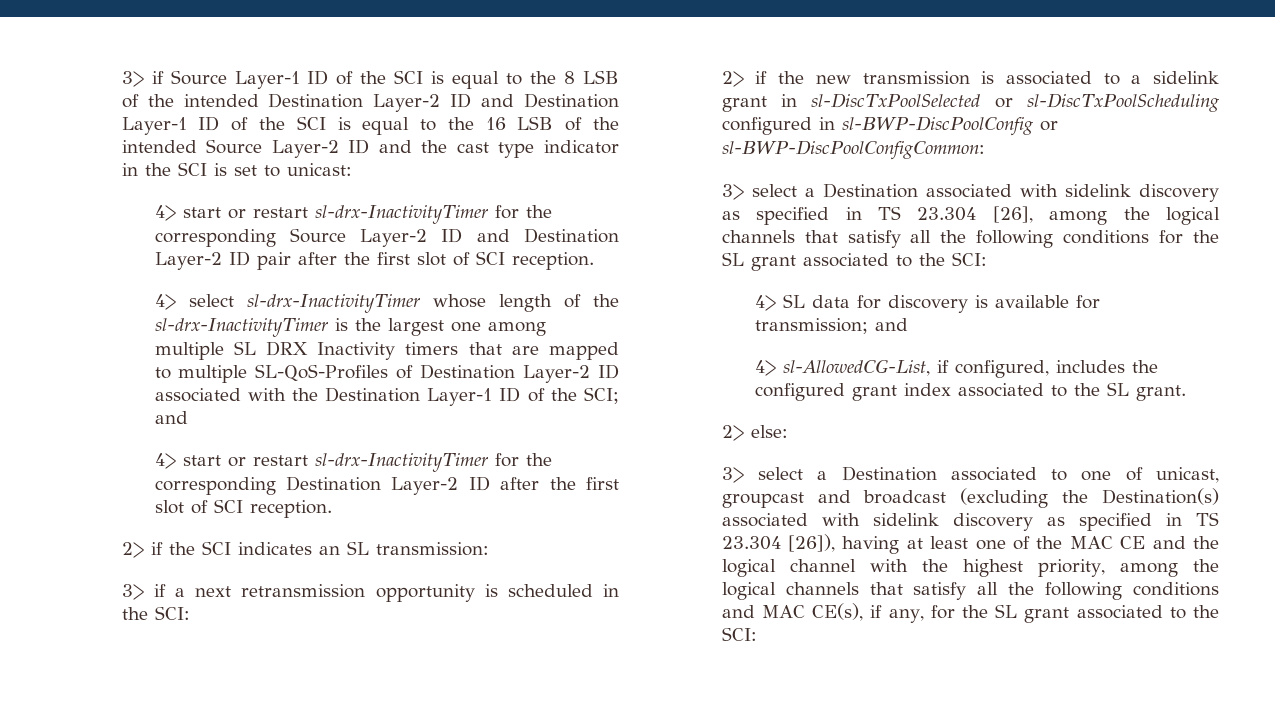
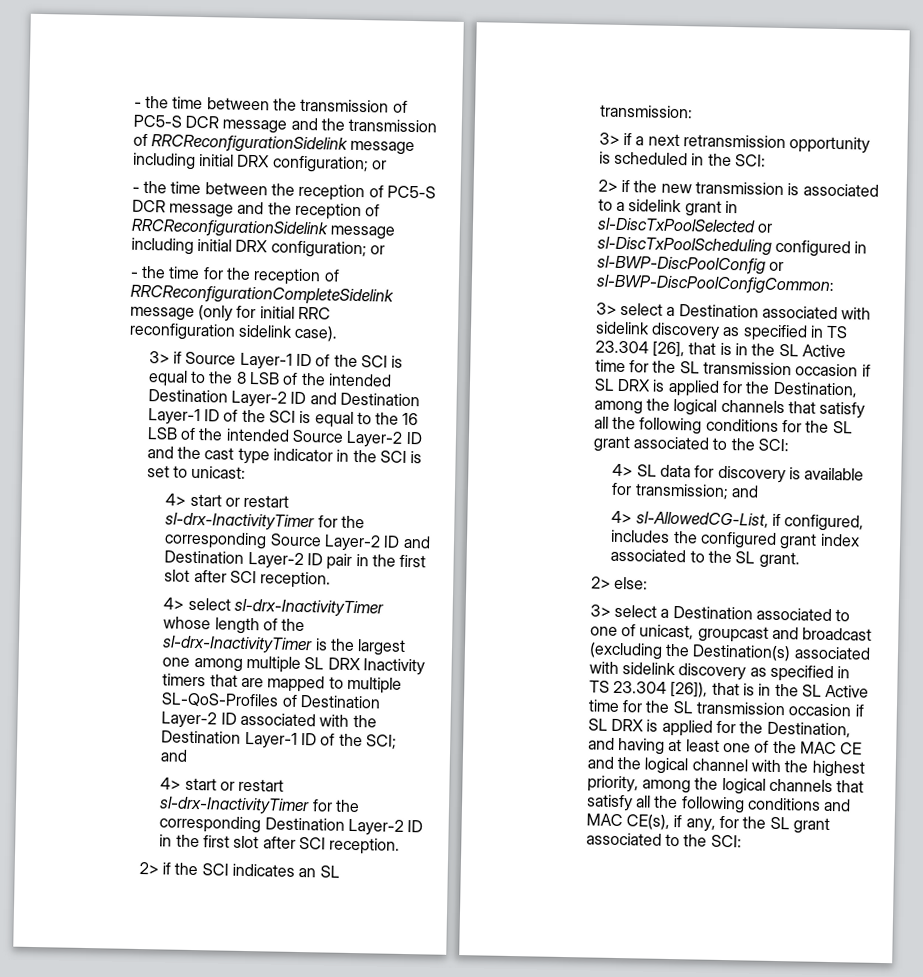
+ - the time between the transmission of PC5-S DCR message and the transmission of RRCReconfigurationSidelink message including initial DRX configuration; or
+ - the time between the reception of PC5-S DCR message and the reception of RRCReconfigurationSidelink message including initial DRX configuration; or
+ - the time for the reception of RRCReconfigurationCompleteSidelink message (only for initial RRC reconfiguration sidelink case).
- 4> start or restart sl-drx-InactivityTimer for the corresponding Source Layer-2 ID and Destination Layer-2 ID pair after the first slot of SCI reception.
+ 4> start or restart sl-drx-InactivityTimer for the corresponding Source Layer-2 ID and Destination Layer-2 ID pair in the first slot after SCI reception.
- 4> start or restart sl-drx-InactivityTimer for the corresponding Destination Layer-2 ID after the first slot of SCI reception.
+ 4> start or restart sl-drx-InactivityTimer for the corresponding Destination Layer-2 ID in the first slot after SCI reception.
- 3> select a Destination associated with sidelink discovery as specified in TS 23.304 [26], among the logical channels that satisfy all the following conditions for the SL grant associated to the SCI:
+ 3> select a Destination associated with sidelink discovery as specified in TS 23.304 [26], that is in the SL Active time for the SL transmission occasion if SL DRX is applied for the Destination, among the logical channels that satisfy all the following conditions for the SL grant associated to the SCI:
- 3> select a Destination associated to one of unicast, groupcast and broadcast (excluding the Destination(s) associated with sidelink discovery as specified in TS 23.304 [26]), having at least one of the MAC CE and the logical channel with the highest priority, among the logical channels that satisfy all the following conditions and MAC CE(s), if any, for the SL grant associated to the SCI:
+ 3> select a Destination associated to one of unicast, groupcast and broadcast (excluding the Destination(s) associated with sidelink discovery as specified in TS 23.304 [26]), that is in the SL Active time for the SL transmission occasion if SL DRX is applied for the Destination, and having at least one of the MAC CE and the logical channel with the highest priority, among the logical channels that satisfy all the following conditions and MAC CE(s), if any, for the SL grant associated to the SCI:

